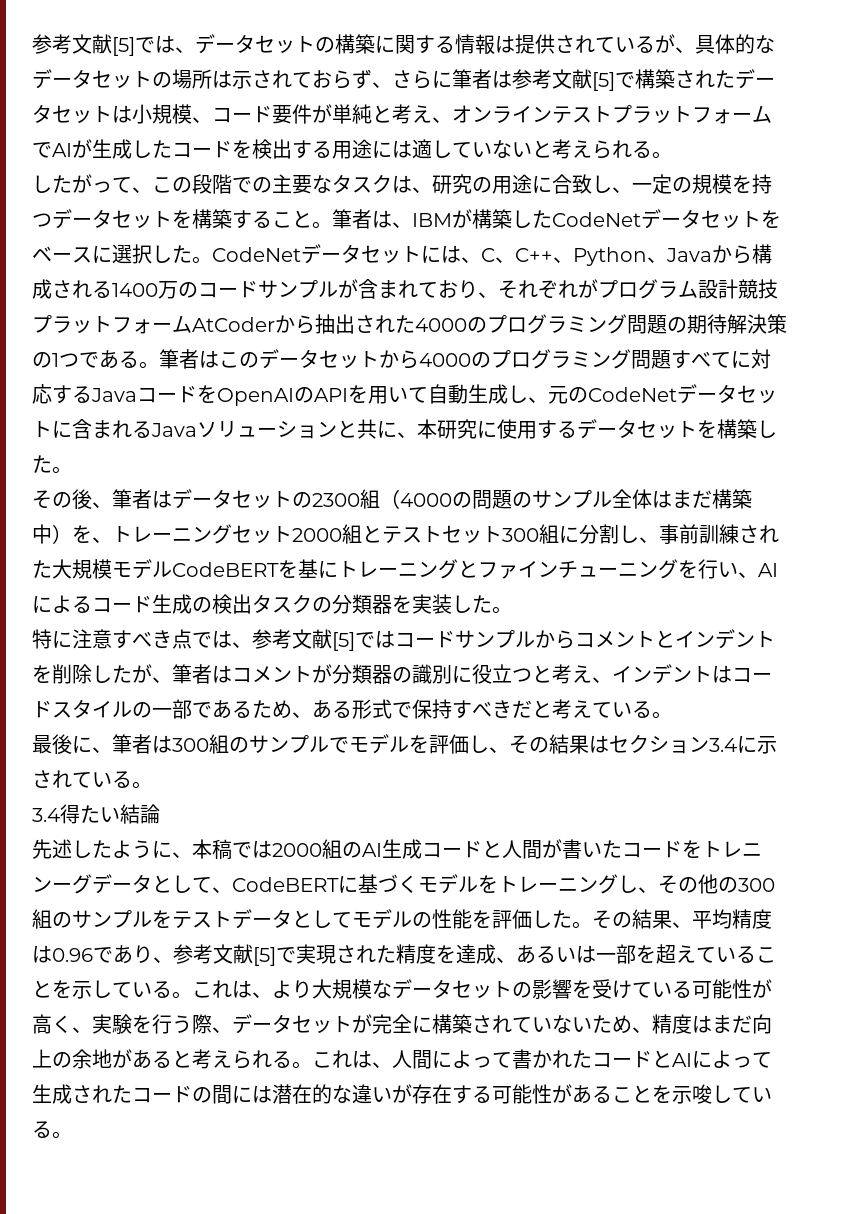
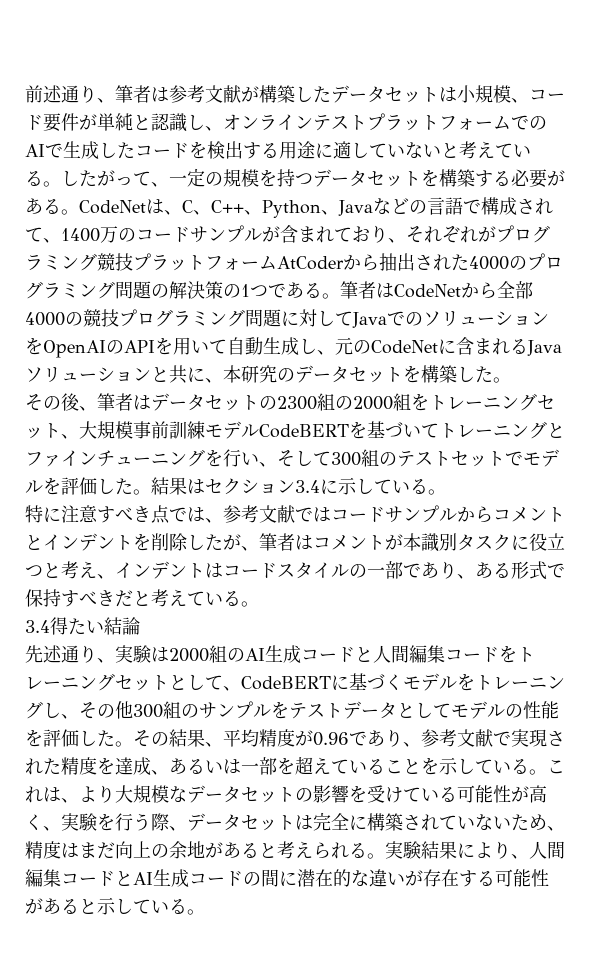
- 参考文献[5]では、データセットの構築に関する情報は提供されているが、具体的なデータセットの場所は示されておらず、さらに筆者は参考文献[5]で構築されたデータセットは小規模、コード要件が単純と考え、オンラインテストプラットフォームでAIが生成したコードを検出する用途には適していないと考えられる。
- したがって、この段階での主要なタスクは、研究の用途に合致し、一定の規模を持つデータセットを構築すること。筆者は、IBMが構築したCodeNetデータセットをベースに選択した。CodeNetデータセットには、C、C++、Python、Javaから構成される1400万のコードサンプルが含まれており、それぞれがプログラム設計競技プラットフォームAtCoderから抽出された4000のプログラミング問題の期待解決策の1つである。
+ 前述通り、筆者は参考文献が構築したデータセットは小規模、コード要件が単純と認識し、オンラインテストプラットフォームでのAIで生成したコードを検出する用途に適していないと考えている。したがって、一定の規模を持つデータセットを構築する必要がある。CodeNetは、C、C++、Python、Javaなどの言語で構成されて、1400万のコードサンプルが含まれており、それぞれがプログラミング競技プラットフォームAtCoderから抽出された4000のプログラミング問題の解決策の1つである。
- 筆者はこのデータセットから4000のプログラミング問題すべてに対応するJavaコードをOpenAIのAPIを用いて自動生成し、元のCodeNetデータセットに含まれるJavaソリューションと共に、本研究に使用するデータセットを構築した。
+ 筆者はCodeNetから全部4000の競技プログラミング問題に対してJavaでのソリューションをOpenAIのAPIを用いて自動生成し、元のCodeNetに含まれるJavaソリューションと共に、本研究のデータセットを構築した。
- その後、筆者はデータセットの2300組（4000の問題のサンプル全体はまだ構築中）を、トレーニングセット2000組とテストセット300組に分割し、事前訓練された大規模モデルCodeBERTを基にトレーニングとファインチューニングを行い、AIによるコード生成の検出タスクの分類器を実装した。
+ その後、筆者はデータセットの2300組の2000組をトレーニングセット、大規模事前訓練モデルCodeBERTを基づいてトレーニングとファインチューニングを行い、そして300組のテストセットでモデルを評価した。結果はセクション3.4に示している。
- 特に注意すべき点では、参考文献[5]ではコードサンプルからコメントとインデントを削除したが、筆者はコメントが分類器の識別に役立つと考え、インデントはコードスタイルの一部であるため、ある形式で保持すべきだと考えている。
+ 特に注意すべき点では、参考文献ではコードサンプルからコメントとインデントを削除したが、筆者はコメントが本識別タスクに役立つと考え、インデントはコードスタイルの一部であり、ある形式で保持すべきだと考えている。
- 最後に、筆者は300組のサンプルでモデルを評価し、その結果はセクション3.4に示されている。
- 先述したように、本稿では2000組のAI生成コードと人間が書いたコードをトレニンーグデータとして、CodeBERTに基づくモデルをトレーニングし、その他の300組のサンプルをテストデータとしてモデルの性能を評価した。
+ 先述通り、実験は2000組のAI生成コードと人間編集コードをトレーニングセットとして、CodeBERTに基づくモデルをトレーニングし、その他300組のサンプルをテストデータとしてモデルの性能を評価した。
- その結果、平均精度は0.96であり、参考文献[5]で実現された精度を達成、あるいは一部を超えていることを示している。
+ その結果、平均精度が0.96であり、参考文献で実現された精度を達成、あるいは一部を超えていることを示している。
- これは、より大規模なデータセットの影響を受けている可能性が高く、実験を行う際、データセットが完全に構築されていないため、精度はまだ向上の余地があると考えられる。
+ これは、より大規模なデータセットの影響を受けている可能性が高く、実験を行う際、データセットは完全に構築されていないため、精度はまだ向上の余地があると考えられる。
- これは、人間によって書かれたコードとAIによって生成されたコードの間には潜在的な違いが存在する可能性があることを示唆している。
+ 実験結果により、人間編集コードとAI生成コードの間に潜在的な違いが存在する可能性があると示している。

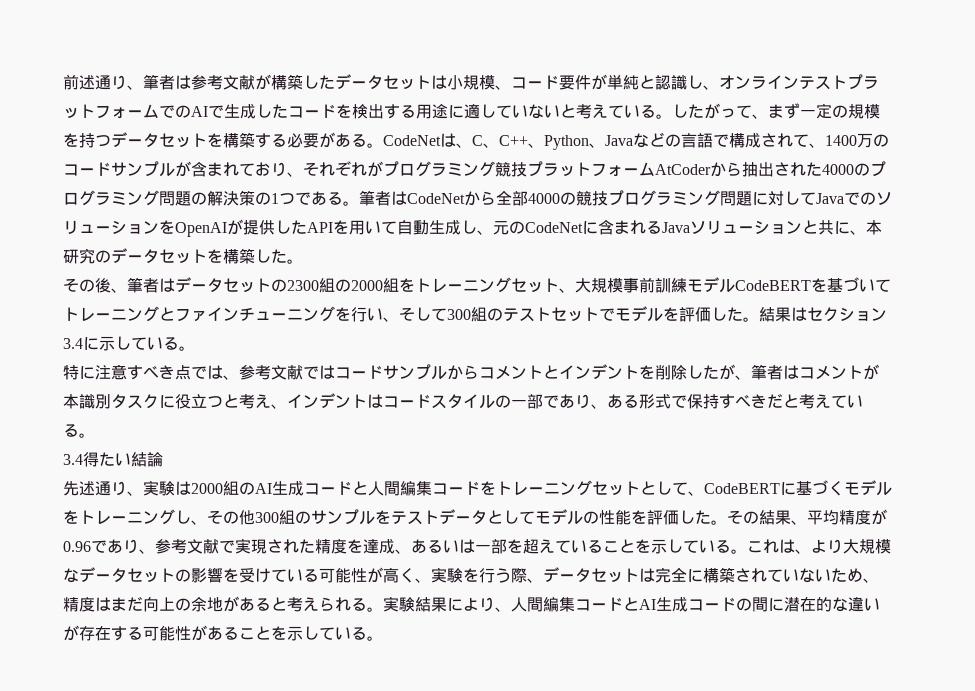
- したがって、一定の規模を持つデータセットを構築する必要がある。
+ したがって、まず一定の規模を持つデータセットを構築する必要がある。
- 筆者はCodeNetから全部4000の競技プログラミング問題に対してJavaでのソリューションをOpenAIのAPIを用いて自動生成し、元のCodeNetに含まれるJavaソリューションと共に、本研究のデータセットを構築した。
+ 筆者はCodeNetから全部4000の競技プログラミング問題に対してJavaでのソリューションをOpenAIが提供したAPIを用いて自動生成し、元のCodeNetに含まれるJavaソリューションと共に、本研究のデータセットを構築した。
- 実験結果により、人間編集コードとAI生成コードの間に潜在的な違いが存在する可能性があると示している。
+ 実験結果により、人間編集コードとAI生成コードの間に潜在的な違いが存在する可能性があることを示している。

